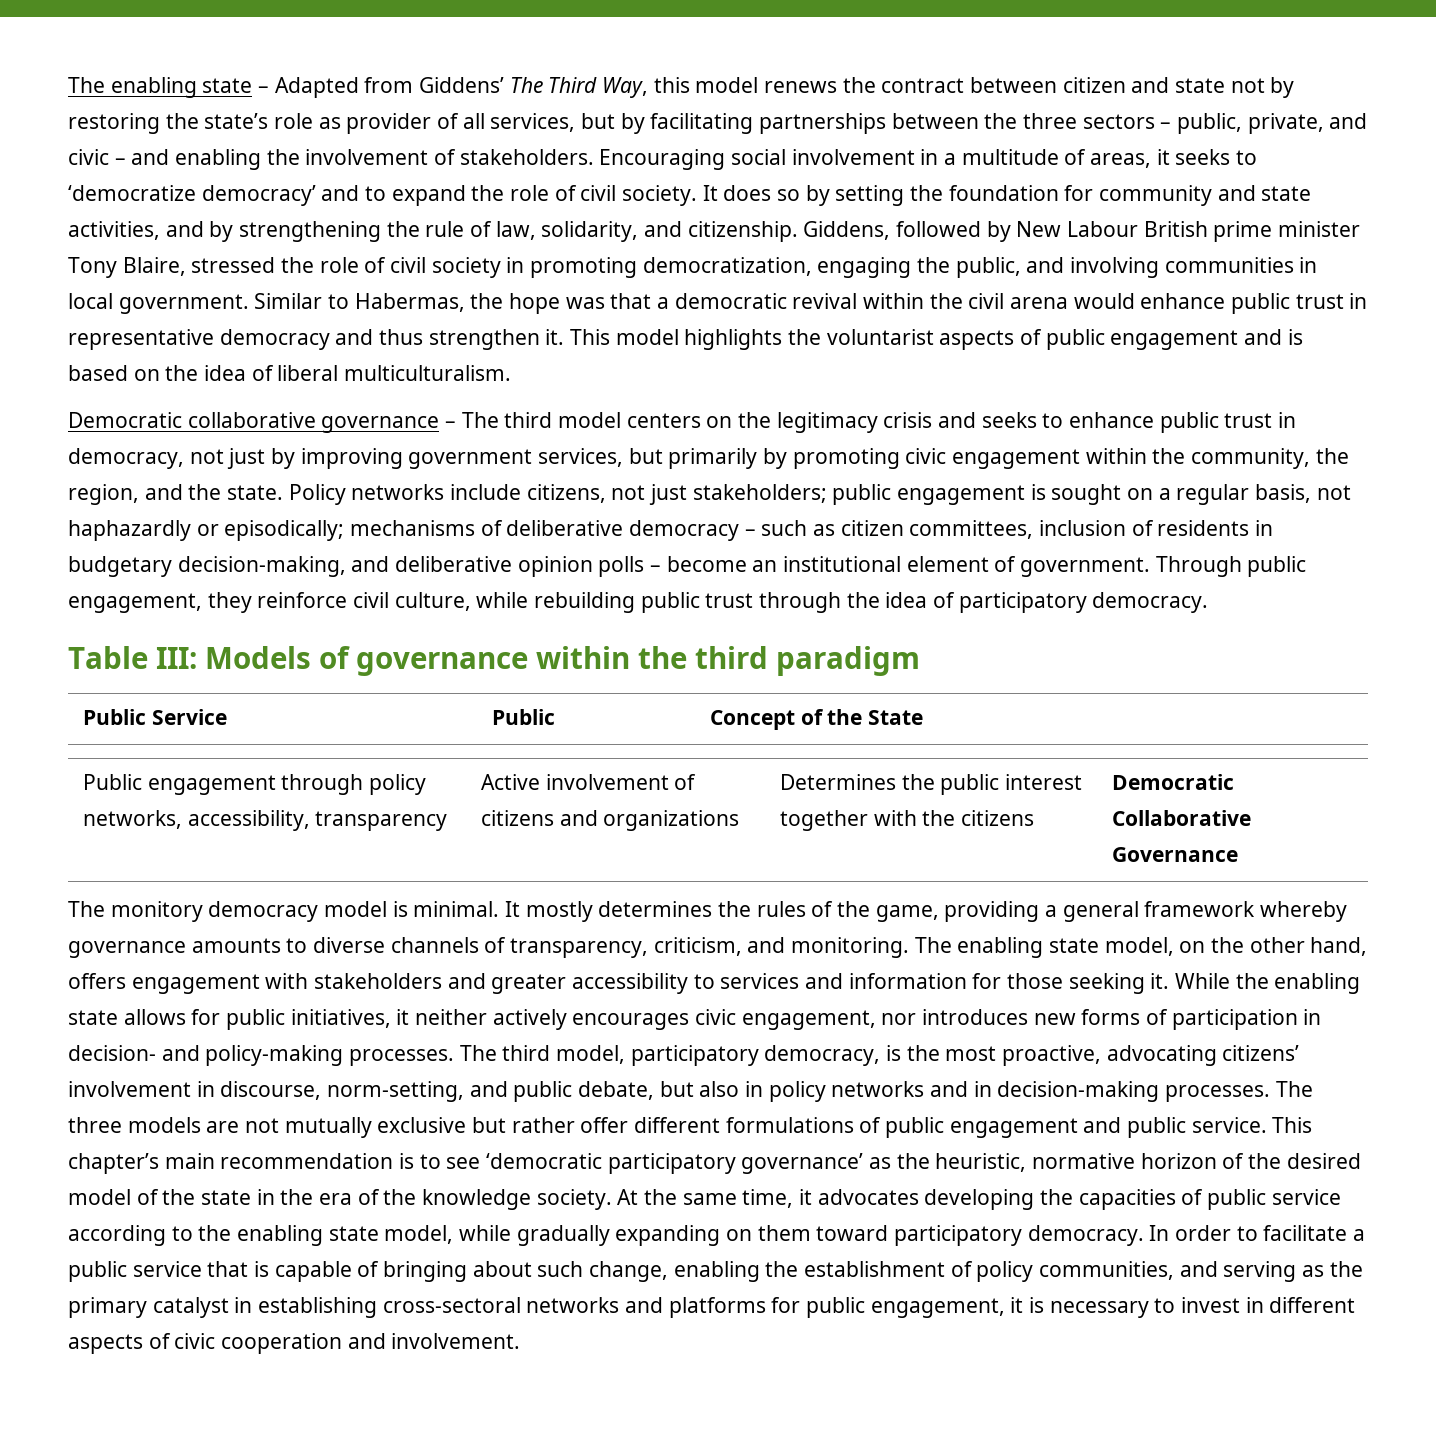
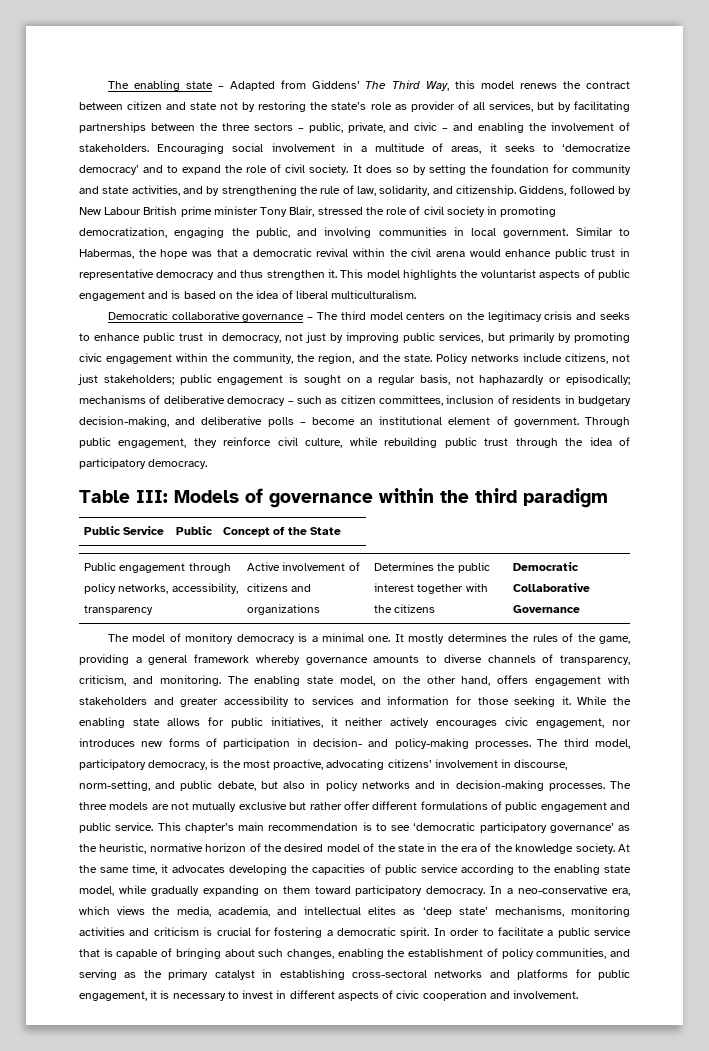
- Giddens, followed by New Labour British prime minister Tony Blaire, stressed the role of civil society in promoting democratization, engaging the public, and involving communities in local government.
+ Giddens, followed by New Labour British prime minister Tony Blair, stressed the role of civil society in promoting democratization, engaging the public, and involving communities in local government.
- Democratic collaborative governance – The third model centers on the legitimacy crisis and seeks to enhance public trust in democracy, not just by improving government services, but primarily by promoting civic engagement within the community, the region, and the state.
+ Democratic collaborative governance – The third model centers on the legitimacy crisis and seeks to enhance public trust in democracy, not just by improving public services, but primarily by promoting civic engagement within the community, the region, and the state.
- Policy networks include citizens, not just stakeholders; public engagement is sought on a regular basis, not haphazardly or episodically; mechanisms of deliberative democracy – such as citizen committees, inclusion of residents in budgetary decision-making, and deliberative opinion polls – become an institutional element of government.
+ Policy networks include citizens, not just stakeholders; public engagement is sought on a regular basis, not haphazardly or episodically; mechanisms of deliberative democracy – such as citizen committees, inclusion of residents in budgetary decision-making, and deliberative polls – become an institutional element of government.
- The monitory democracy model is minimal.
+ The model of monitory democracy is a minimal one.
- In order to facilitate a public service that is capable of bringing about such change, enabling the establishment of policy communities, and serving as the primary catalyst in establishing cross-sectoral networks and platforms for public engagement, it is necessary to invest in different aspects of civic cooperation and involvement.
+ In a neo-conservative era, which views the media, academia, and intellectual elites as ‘deep state’ mechanisms, monitoring activities and criticism is crucial for fostering a democratic spirit. In order to facilitate a public service that is capable of bringing about such changes, enabling the establishment of policy communities, and serving as the primary catalyst in establishing cross-sectoral networks and platforms for public engagement, it is necessary to invest in different aspects of civic cooperation and involvement.

